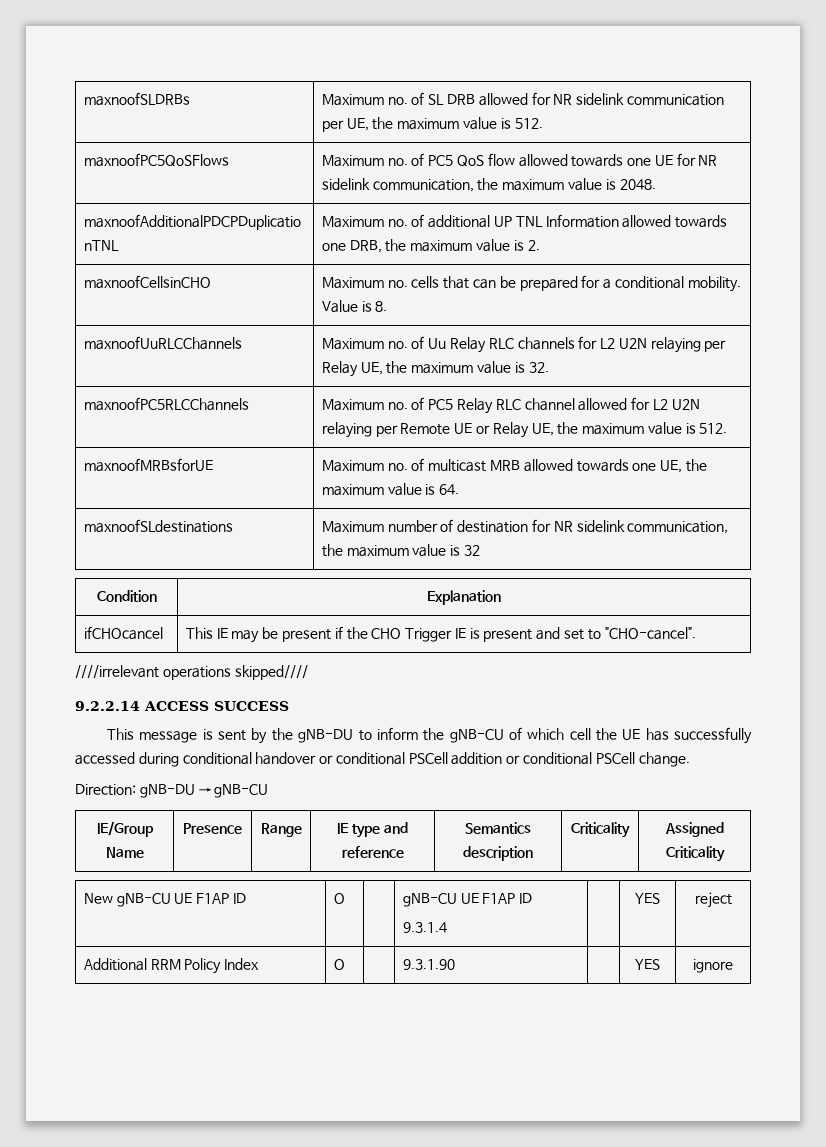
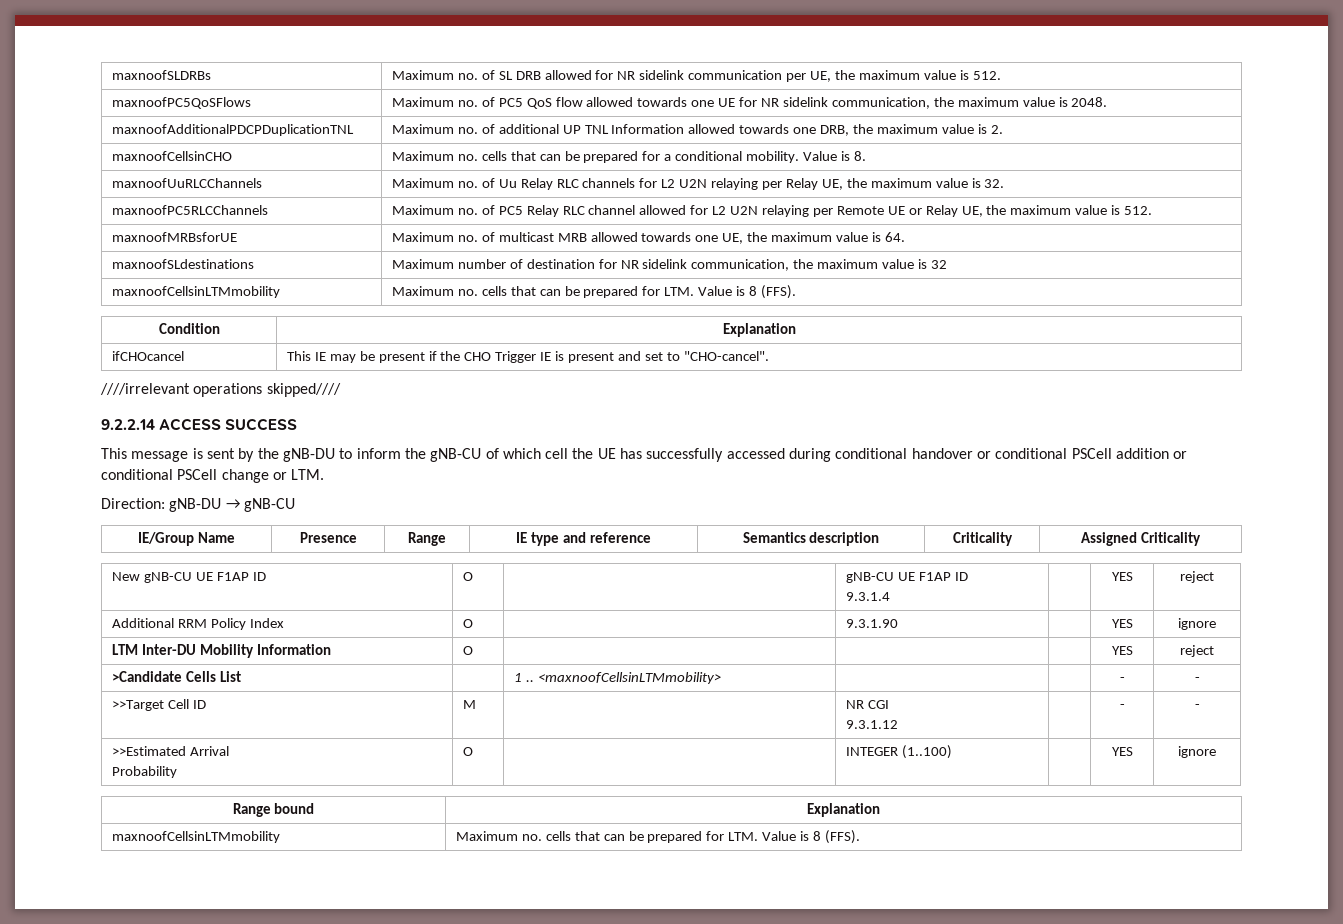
  maxnoofSLdestinations | Maximum number of destination for NR sidelink communication, the maximum value is 32
+ maxnoofCellsinLTMmobility | Maximum no. cells that can be prepared for LTM. Value is 8 (FFS).
- This message is sent by the gNB-DU to inform the gNB-CU of which cell the UE has successfully accessed during conditional handover or conditional PSCell addition or conditional PSCell change.
+ This message is sent by the gNB-DU to inform the gNB-CU of which cell the UE has successfully accessed during conditional handover or conditional PSCell addition or conditional PSCell change or LTM.
+ LTM Inter-DU Mobility Information | O | | | | YES | reject
+ >Candidate Cells List | | 1 .. <maxnoofCellsinLTMmobility> | | | - | -
+ >>Target Cell ID | M | | NR CGI
+ 9.3.1.12 | | - | -
+ >>Estimated Arrival
+ Probability | O | | INTEGER (1..100) | | YES | ignore
+ Range bound | Explanation
+ maxnoofCellsinLTMmobility | Maximum no. cells that can be prepared for LTM. Value is 8 (FFS).

